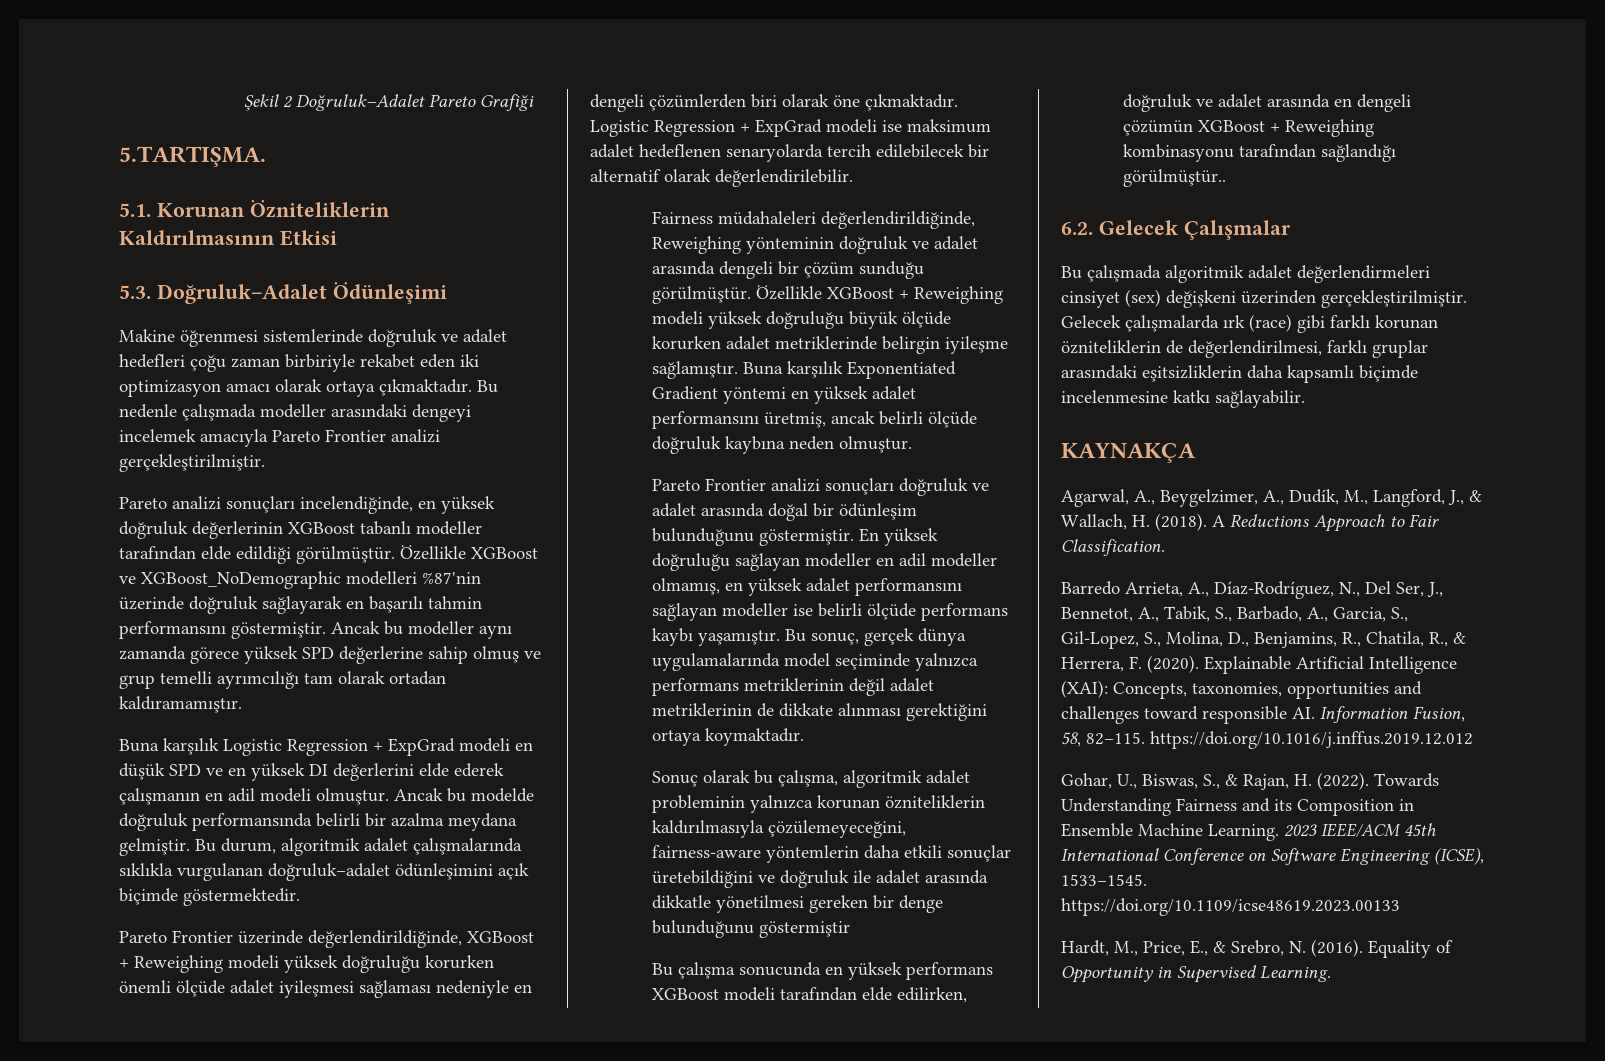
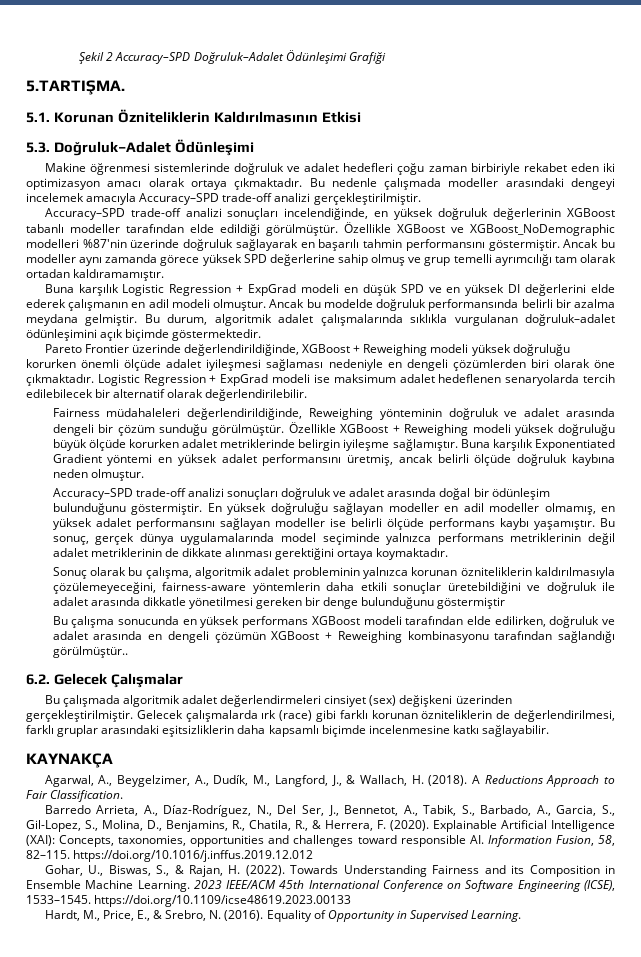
- Şekil 2 Doğruluk–Adalet Pareto Grafiği
+ Şekil 2 Accuracy–SPD Doğruluk–Adalet Ödünleşimi Grafiği
- Bu nedenle çalışmada modeller arasındaki dengeyi incelemek amacıyla Pareto Frontier analizi gerçekleştirilmiştir.
+ Bu nedenle çalışmada modeller arasındaki dengeyi incelemek amacıyla Accuracy–SPD trade-off analizi gerçekleştirilmiştir.
- Pareto analizi sonuçları incelendiğinde, en yüksek doğruluk değerlerinin XGBoost tabanlı modeller tarafından elde edildiği görülmüştür.
+ Accuracy–SPD trade-off analizi sonuçları incelendiğinde, en yüksek doğruluk değerlerinin XGBoost tabanlı modeller tarafından elde edildiği görülmüştür.
- Pareto Frontier analizi sonuçları doğruluk ve adalet arasında doğal bir ödünleşim bulunduğunu göstermiştir.
+ Accuracy–SPD trade-off analizi sonuçları doğruluk ve adalet arasında doğal bir ödünleşim bulunduğunu göstermiştir.

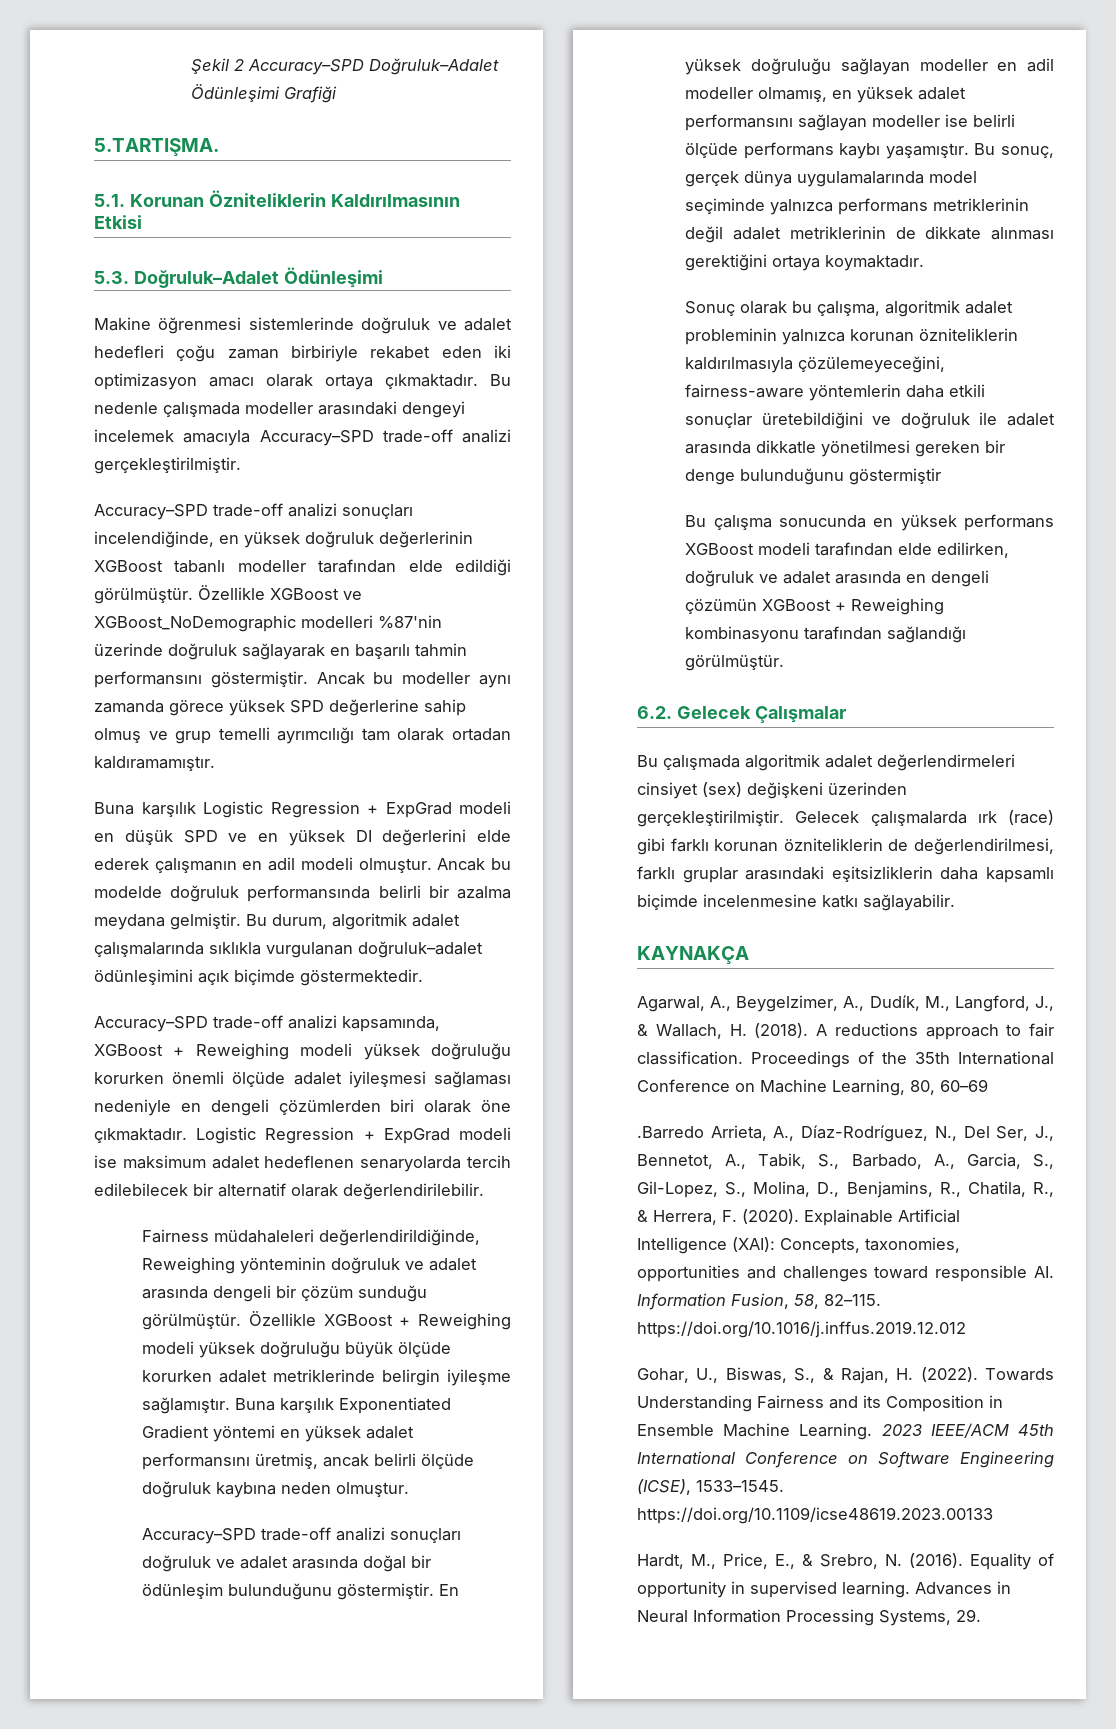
- Pareto Frontier üzerinde değerlendirildiğinde, XGBoost + Reweighing modeli yüksek doğruluğu korurken önemli ölçüde adalet iyileşmesi sağlaması nedeniyle en dengeli çözümlerden biri olarak öne çıkmaktadır.
+ Accuracy–SPD trade-off analizi kapsamında, XGBoost + Reweighing modeli yüksek doğruluğu korurken önemli ölçüde adalet iyileşmesi sağlaması nedeniyle en dengeli çözümlerden biri olarak öne çıkmaktadır.
- Bu çalışma sonucunda en yüksek performans XGBoost modeli tarafından elde edilirken, doğruluk ve adalet arasında en dengeli çözümün XGBoost + Reweighing kombinasyonu tarafından sağlandığı görülmüştür..
+ Bu çalışma sonucunda en yüksek performans XGBoost modeli tarafından elde edilirken, doğruluk ve adalet arasında en dengeli çözümün XGBoost + Reweighing kombinasyonu tarafından sağlandığı görülmüştür.
- A Reductions Approach to Fair Classification.
- Barredo Arrieta, A., Díaz-Rodríguez, N., Del Ser, J., Bennetot, A., Tabik, S., Barbado, A., Garcia, S., Gil-Lopez, S., Molina, D., Benjamins, R., Chatila, R., & Herrera, F. (2020).
+ A reductions approach to fair classification. Proceedings of the 35th International Conference on Machine Learning, 80, 60–69
+ .Barredo Arrieta, A., Díaz-Rodríguez, N., Del Ser, J., Bennetot, A., Tabik, S., Barbado, A., Garcia, S., Gil-Lopez, S., Molina, D., Benjamins, R., Chatila, R., & Herrera, F. (2020).
- Equality of Opportunity in Supervised Learning.
+ Equality of opportunity in supervised learning. Advances in Neural Information Processing Systems, 29.

